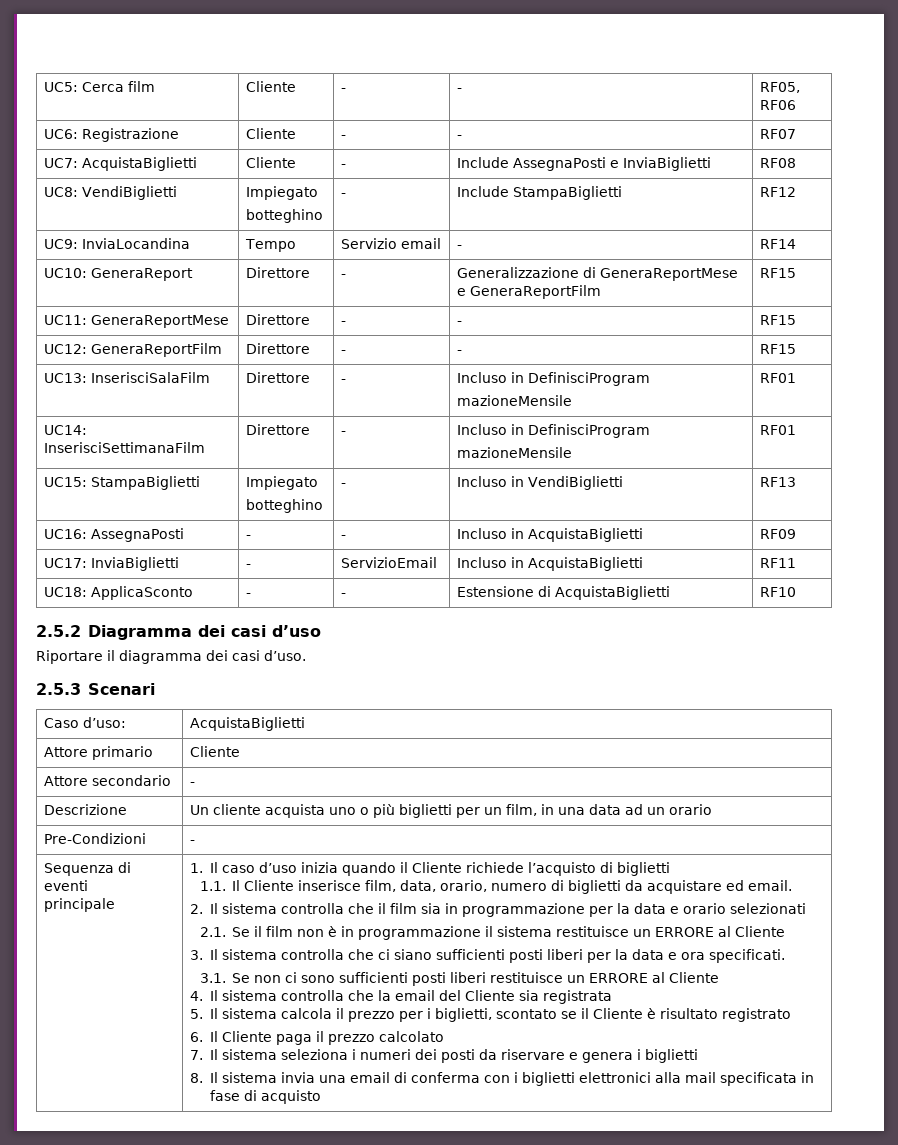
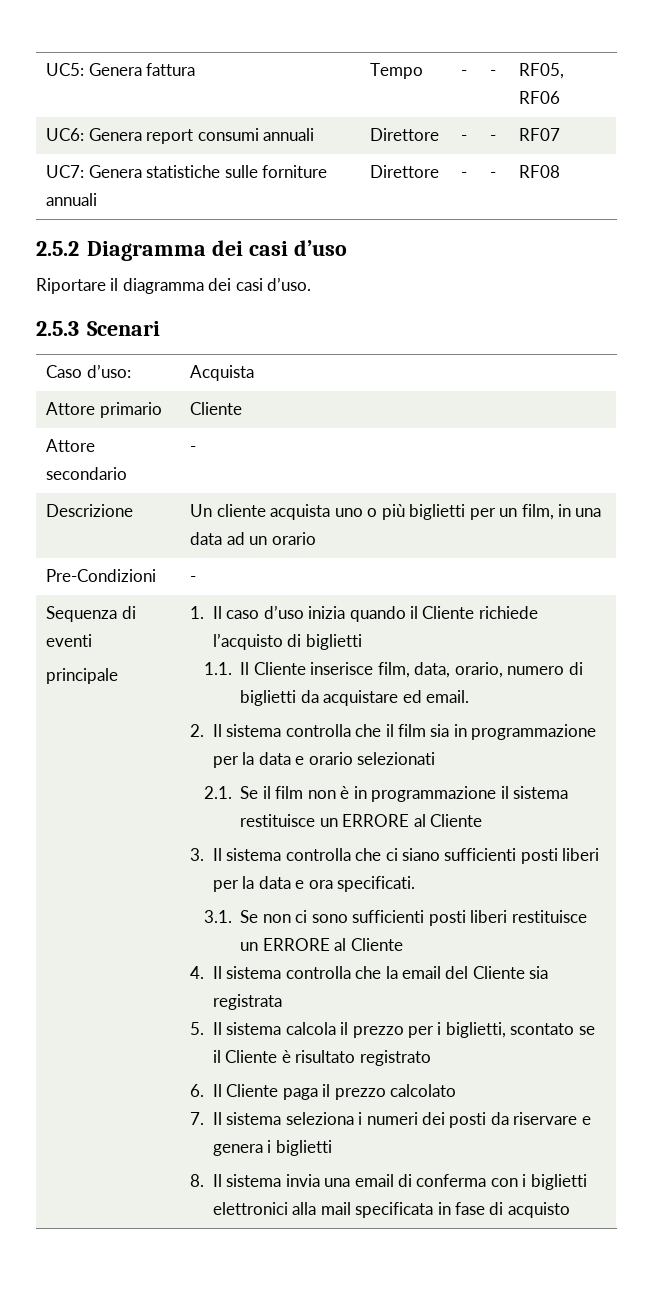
- UC5: Cerca film | Cliente | - | - | RF05, RF06
+ UC5: Genera fattura | Tempo | - | - | RF05, RF06
- UC6: Registrazione | Cliente | - | - | RF07
+ UC6: Genera report consumi annuali | Direttore | - | - | RF07
- UC7: AcquistaBiglietti | Cliente | - | Include AssegnaPosti e InviaBiglietti | RF08
- UC8: VendiBiglietti | Impiegato
- botteghino | - | Include StampaBiglietti | RF12
- UC9: InviaLocandina | Tempo | Servizio email | - | RF14
- UC10: GeneraReport | Direttore | - | Generalizzazione di GeneraReportMese e GeneraReportFilm | RF15
- UC11: GeneraReportMese | Direttore | - | - | RF15
- UC12: GeneraReportFilm | Direttore | - | - | RF15
- UC13: InserisciSalaFilm | Direttore | - | Incluso in DefinisciProgram
- mazioneMensile | RF01
- UC14: InserisciSettimanaFilm | Direttore | - | Incluso in DefinisciProgram
- mazioneMensile | RF01
- UC15: StampaBiglietti | Impiegato
- botteghino | - | Incluso in VendiBiglietti | RF13
- UC16: AssegnaPosti | - | - | Incluso in AcquistaBiglietti | RF09
- UC17: InviaBiglietti | - | ServizioEmail | Incluso in AcquistaBiglietti | RF11
- UC18: ApplicaSconto | - | - | Estensione di AcquistaBiglietti | RF10
+ UC7: Genera statistiche sulle forniture annuali | Direttore | - | - | RF08
- Caso d’uso: | AcquistaBiglietti
+ Caso d’uso: | Acquista

